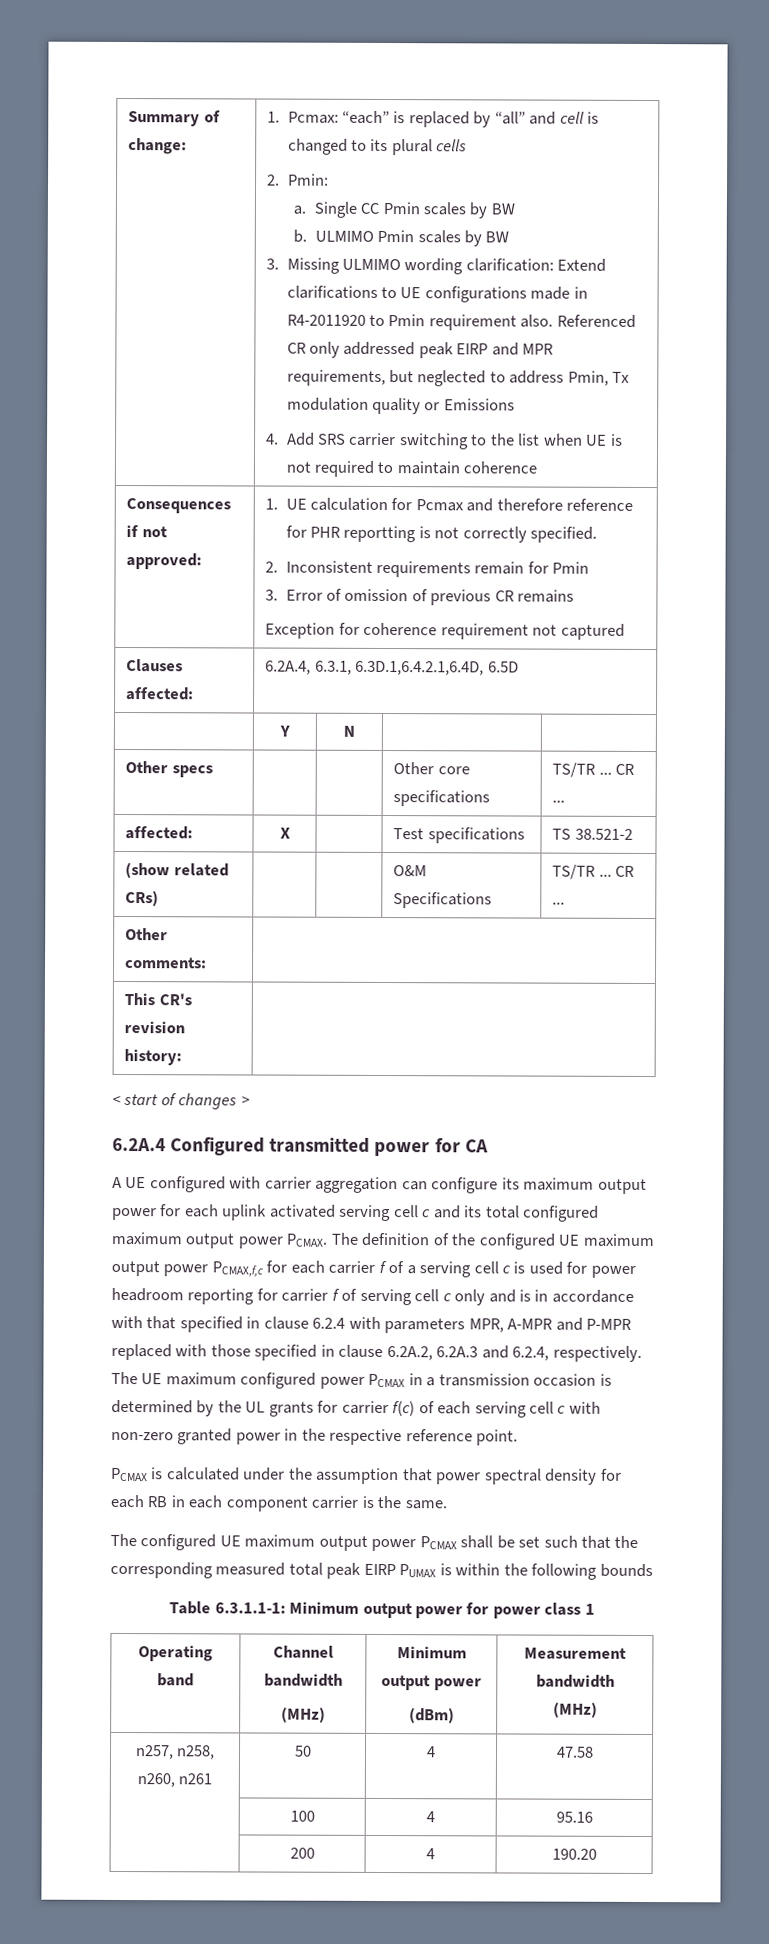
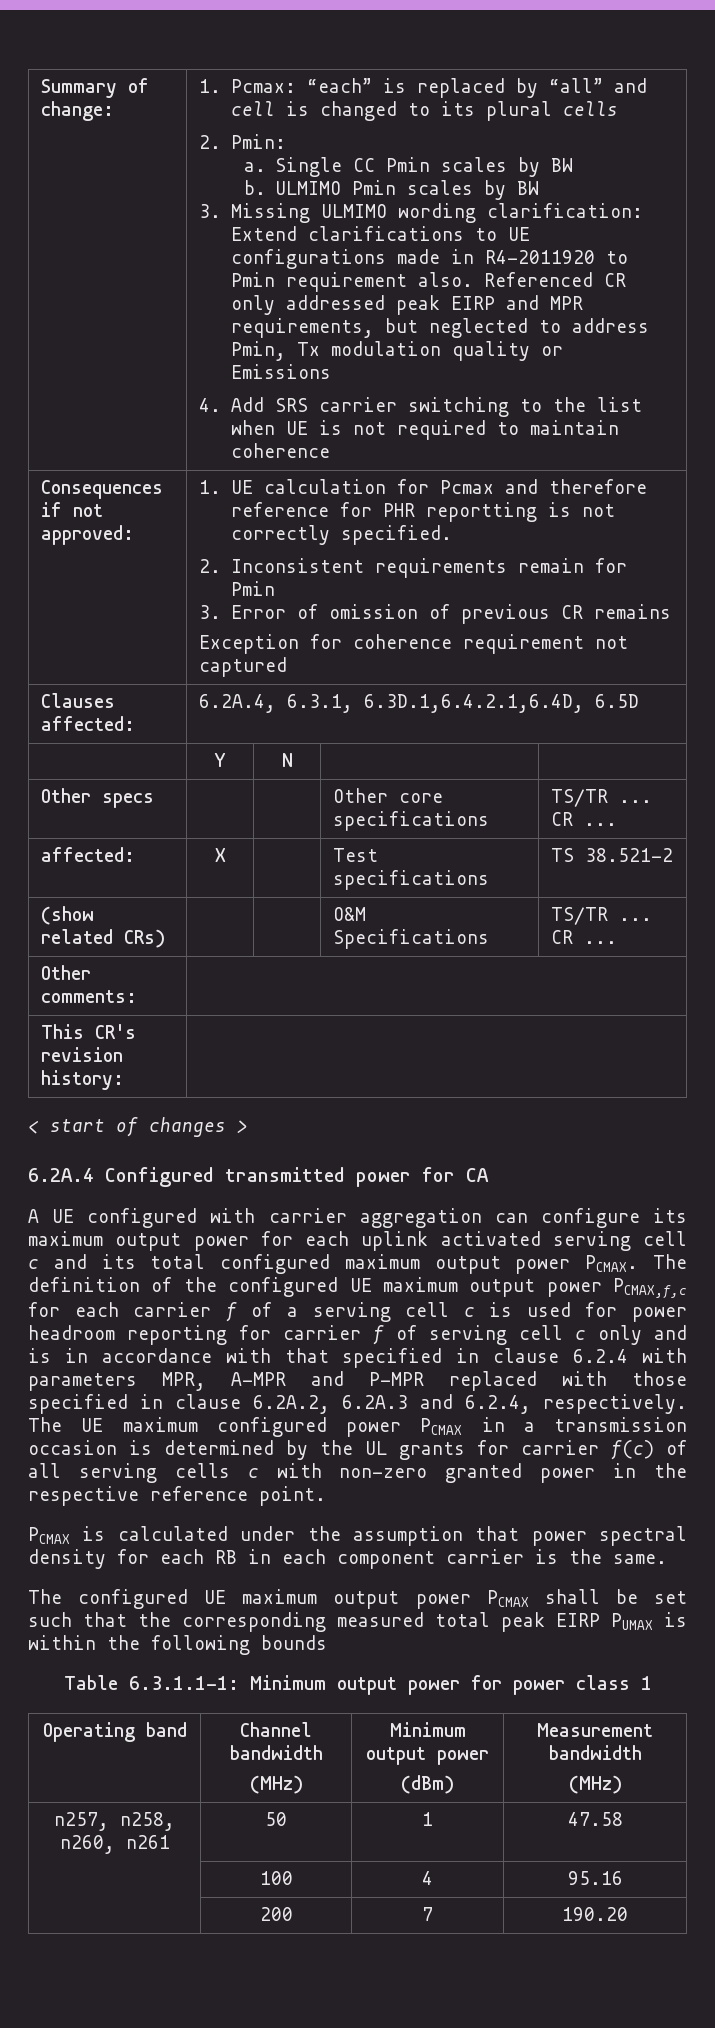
- The UE maximum configured power PCMAX in a transmission occasion is determined by the UL grants for carrier f(c) of each serving cell c with non-zero granted power in the respective reference point.
+ The UE maximum configured power PCMAX in a transmission occasion is determined by the UL grants for carrier f(c) of all serving cells c with non-zero granted power in the respective reference point.
- n257, n258, n260, n261 | 50 | 4 | 47.58
+ n257, n258, n260, n261 | 50 | 1 | 47.58
- | 200 | 4 | 190.20
+ | 200 | 7 | 190.20

